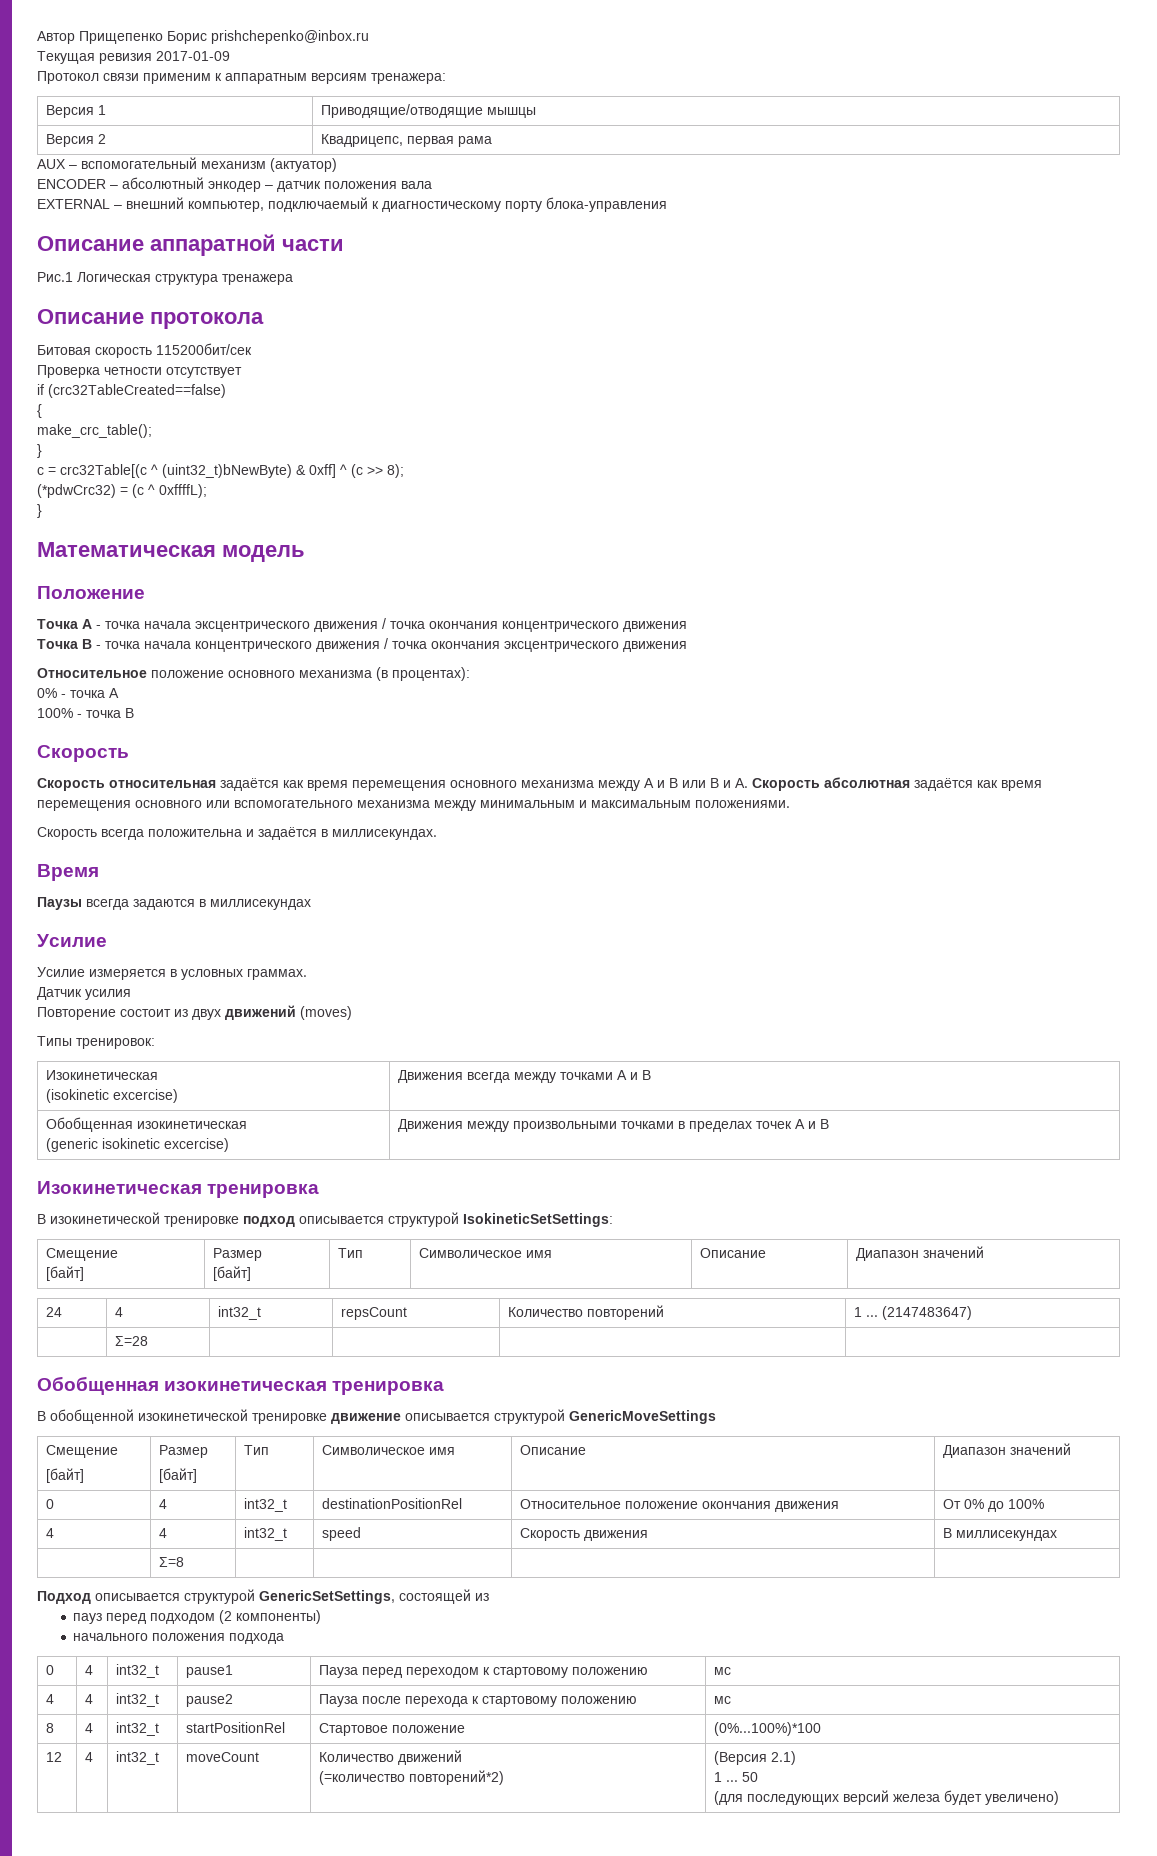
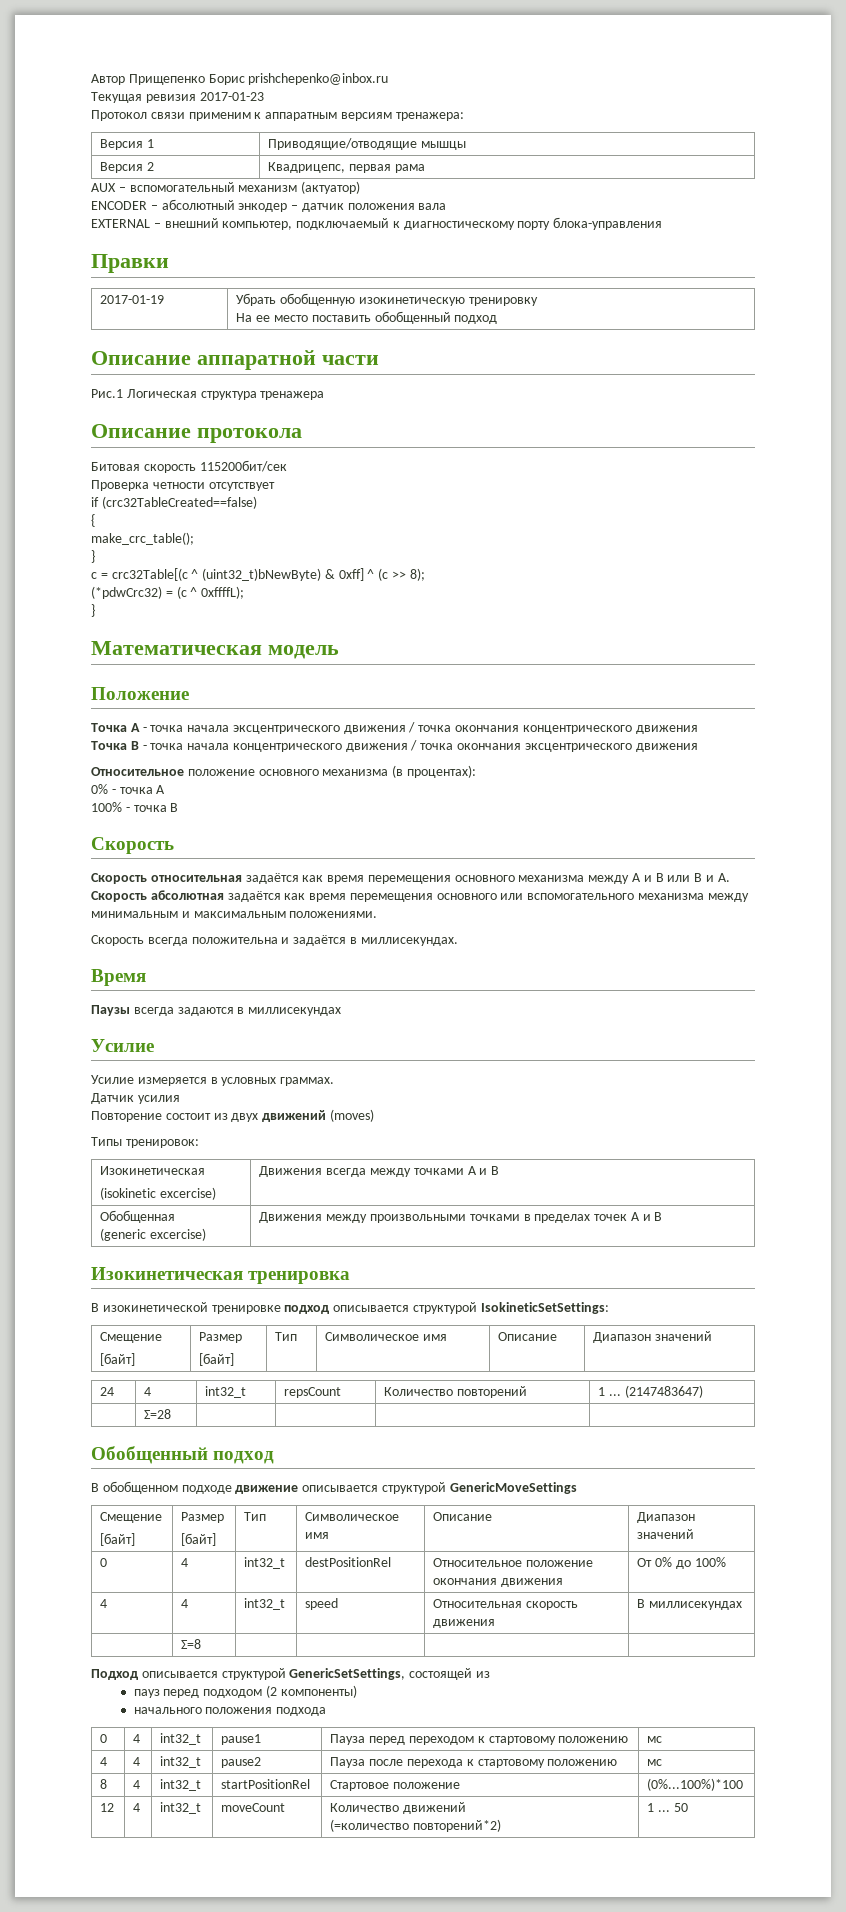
- Текущая ревизия 2017-01-09
+ Текущая ревизия 2017-01-23
+ Правки
+ 2017-01-19 | Убрать обобщенную изокинетическую тренировку
+ На ее место поставить обобщенный подход
  Типы тренировок:
  Изокинетическая
  (isokinetic excercise) | Движения всегда между точками A и B
- Обобщенная изокинетическая
- (generic isokinetic excercise) | Движения между произвольными точками в пределах точек A и B
+ Обобщенная
+ (generic excercise) | Движения между произвольными точками в пределах точек A и B
- Обобщенная изокинетическая тренировка
- В обобщенной изокинетической тренировке движение описывается структурой GenericMoveSettings
+ Обобщенный подход
+ В обобщенном подходе движение описывается структурой GenericMoveSettings
- 0 | 4 | int32_t | destinationPositionRel | Относительное положение окончания движения | От 0% до 100%
+ 0 | 4 | int32_t | destPositionRel | Относительное положение окончания движения | От 0% до 100%
- 4 | 4 | int32_t | speed | Скорость движения | В миллисекундах
+ 4 | 4 | int32_t | speed | Относительная скорость движения | В миллисекундах
  12 | 4 | int32_t | moveCount | Количество движений
- (=количество повторений*2) | (Версия 2.1)
- 1 ... 50
- (для последующих версий железа будет увеличено)
+ (=количество повторений*2) | 1 ... 50

